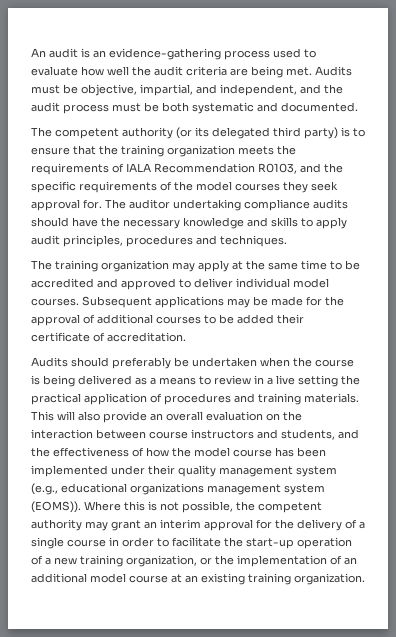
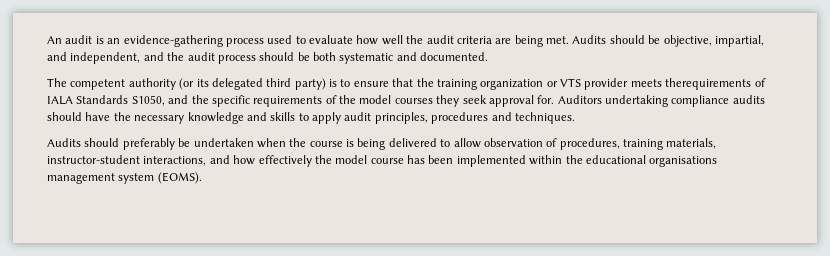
- Audits must be objective, impartial, and independent, and the audit process must be both systematic and documented.
+ Audits should be objective, impartial, and independent, and the audit process should be both systematic and documented.
- The competent authority (or its delegated third party) is to ensure that the training organization meets the requirements of IALA Recommendation R0103, and the specific requirements of the model courses they seek approval for.
+ The competent authority (or its delegated third party) is to ensure that the training organization or VTS provider meets therequirements of IALA Standards S1050, and the specific requirements of the model courses they seek approval for.
- The auditor undertaking compliance audits should have the necessary knowledge and skills to apply audit principles, procedures and techniques.
+ Auditors undertaking compliance audits should have the necessary knowledge and skills to apply audit principles, procedures and techniques.
- The training organization may apply at the same time to be accredited and approved to deliver individual model courses. Subsequent applications may be made for the approval of additional courses to be added their certificate of accreditation.
- Audits should preferably be undertaken when the course is being delivered as a means to review in a live setting the practical application of procedures and training materials. This will also provide an overall evaluation on the interaction between course instructors and students, and the effectiveness of how the model course has been implemented under their quality management system (e.g., educational organizations management system (EOMS)). Where this is not possible, the competent authority may grant an interim approval for the delivery of a single course in order to facilitate the start-up operation of a new training organization, or the implementation of an additional model course at an existing training organization.
+ Audits should preferably be undertaken when the course is being delivered to allow observation of procedures, training materials, instructor-student interactions, and how effectively the model course has been implemented within the educational organisations management system (EOMS).

